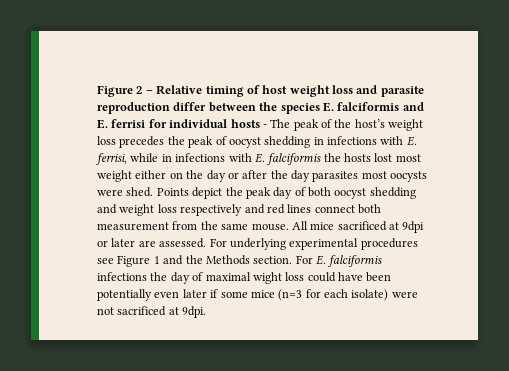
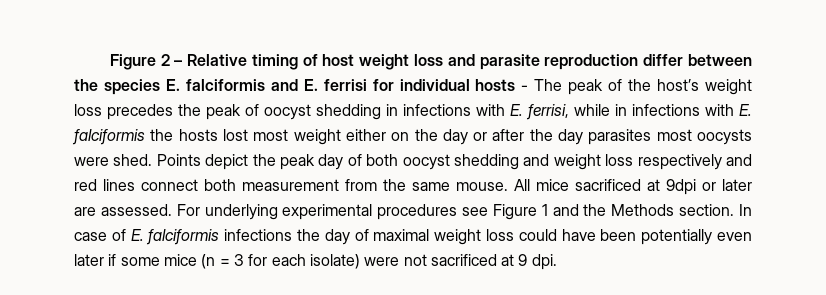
- For E. falciformis infections the day of maximal wight loss could have been potentially even later if some mice (n=3 for each isolate) were not sacrificed at 9dpi.
+ In case of E. falciformis infections the day of maximal weight loss could have been potentially even later if some mice (n = 3 for each isolate) were not sacrificed at 9 dpi.

